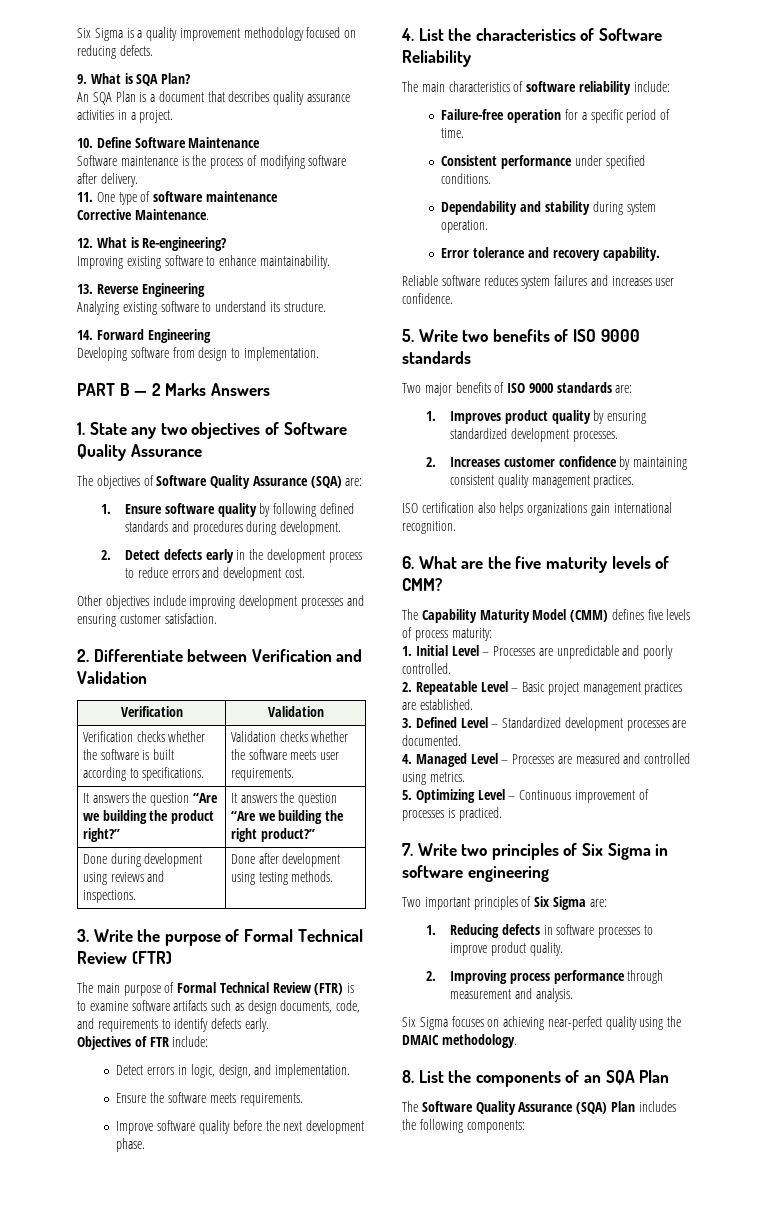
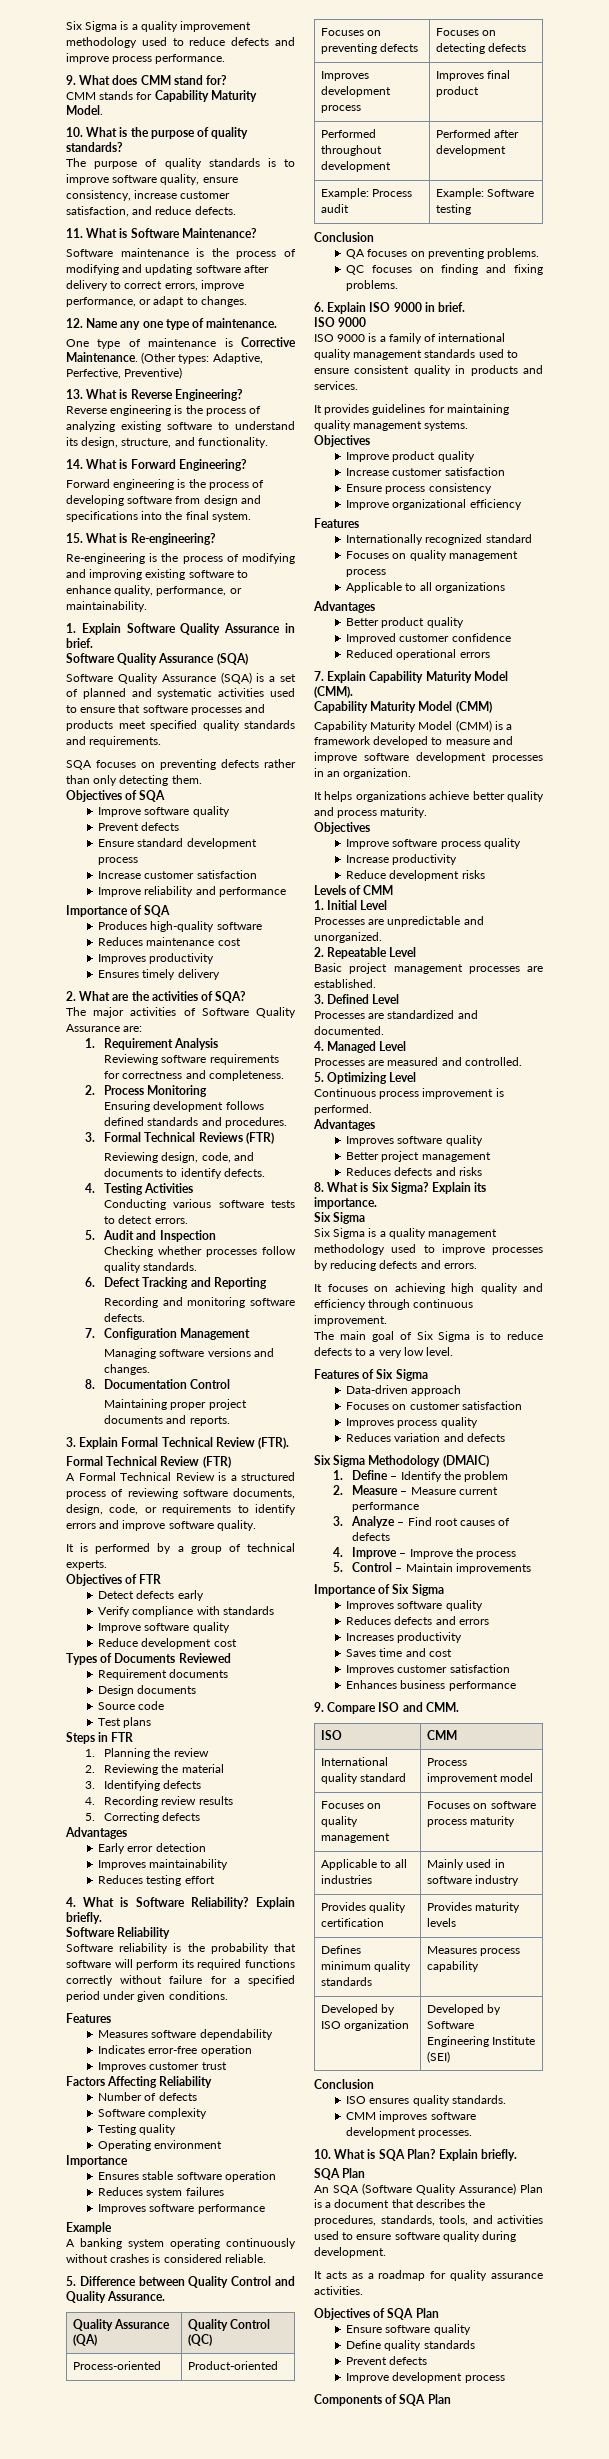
- Six Sigma is a quality improvement methodology focused on reducing defects.
- 9. What is SQA Plan?
- An SQA Plan is a document that describes quality assurance activities in a project.
- 10. Define Software Maintenance
+ Six Sigma is a quality improvement methodology used to reduce defects and improve process performance.
+ 9. What does CMM stand for?
+ CMM stands for Capability Maturity Model.
+ 10. What is the purpose of quality standards?
+ The purpose of quality standards is to improve software quality, ensure consistency, increase customer satisfaction, and reduce defects.
+ 11. What is Software Maintenance?
- Software maintenance is the process of modifying software after delivery.
- 11. One type of software maintenance
- Corrective Maintenance.
- 12. What is Re-engineering?
- Improving existing software to enhance maintainability.
- 13. Reverse Engineering
- Analyzing existing software to understand its structure.
- 14. Forward Engineering
- Developing software from design to implementation.
- PART B — 2 Marks Answers
- 1. State any two objectives of Software Quality Assurance
- The objectives of Software Quality Assurance (SQA) are:
- 1. Ensure software quality by following defined standards and procedures during development.
- 2. Detect defects early in the development process to reduce errors and development cost.
- Other objectives include improving development processes and ensuring customer satisfaction.
- 2. Differentiate between Verification and Validation
- Verification | Validation
- Verification checks whether the software is built according to specifications. | Validation checks whether the software meets user requirements.
- It answers the question “Are we building the product right?” | It answers the question “Are we building the right product?”
- Done during development using reviews and inspections. | Done after development using testing methods.
- 3. Write the purpose of Formal Technical Review (FTR)
- The main purpose of Formal Technical Review (FTR) is to examine software artifacts such as design documents, code, and requirements to identify defects early.
+ Software maintenance is the process of modifying and updating software after delivery to correct errors, improve performance, or adapt to changes.
+ 12. Name any one type of maintenance.
+ One type of maintenance is Corrective Maintenance. (Other types: Adaptive, Perfective, Preventive)
+ 13. What is Reverse Engineering?
+ Reverse engineering is the process of analyzing existing software to understand its design, structure, and functionality.
+ 14. What is Forward Engineering?
+ Forward engineering is the process of developing software from design and specifications into the final system.
+ 15. What is Re-engineering?
+ Re-engineering is the process of modifying and improving existing software to enhance quality, performance, or maintainability.
+ 1. Explain Software Quality Assurance in brief.
+ Software Quality Assurance (SQA)
+ Software Quality Assurance (SQA) is a set of planned and systematic activities used to ensure that software processes and products meet specified quality standards and requirements.
+ SQA focuses on preventing defects rather than only detecting them.
+ Objectives of SQA
+ Improve software quality
+ Prevent defects
+ Ensure standard development process
+ Increase customer satisfaction
+ Improve reliability and performance
+ Importance of SQA
+ Produces high-quality software
+ Reduces maintenance cost
+ Improves productivity
+ Ensures timely delivery
+ 2. What are the activities of SQA?
+ The major activities of Software Quality Assurance are:
+ 1. Requirement Analysis
+ Reviewing software requirements for correctness and completeness.
+ 2. Process Monitoring
+ Ensuring development follows defined standards and procedures.
+ 3. Formal Technical Reviews (FTR)
+ Reviewing design, code, and documents to identify defects.
+ 4. Testing Activities
+ Conducting various software tests to detect errors.
+ 5. Audit and Inspection
+ Checking whether processes follow quality standards.
+ 6. Defect Tracking and Reporting
+ Recording and monitoring software defects.
+ 7. Configuration Management
+ Managing software versions and changes.
+ 8. Documentation Control
+ Maintaining proper project documents and reports.
+ 3. Explain Formal Technical Review (FTR).
+ Formal Technical Review (FTR)
+ A Formal Technical Review is a structured process of reviewing software documents, design, code, or requirements to identify errors and improve software quality.
+ It is performed by a group of technical experts.
- Objectives of FTR include:
- Detect errors in logic, design, and implementation.
- Ensure the software meets requirements.
- Improve software quality before the next development phase.
- 4. List the characteristics of Software Reliability
- The main characteristics of software reliability include:
- Failure-free operation for a specific period of time.
- Consistent performance under specified conditions.
- Dependability and stability during system operation.
- Error tolerance and recovery capability.
- Reliable software reduces system failures and increases user confidence.
- 5. Write two benefits of ISO 9000 standards
- Two major benefits of ISO 9000 standards are:
- 1. Improves product quality by ensuring standardized development processes.
- 2. Increases customer confidence by maintaining consistent quality management practices.
- ISO certification also helps organizations gain international recognition.
- 6. What are the five maturity levels of CMM?
- The Capability Maturity Model (CMM) defines five levels of process maturity:
+ Objectives of FTR
+ Detect defects early
+ Verify compliance with standards
+ Improve software quality
+ Reduce development cost
+ Types of Documents Reviewed
+ Requirement documents
+ Design documents
+ Source code
+ Test plans
+ Steps in FTR
+ 1. Planning the review
+ 2. Reviewing the material
+ 3. Identifying defects
+ 4. Recording review results
+ 5. Correcting defects
+ Advantages
+ Early error detection
+ Improves maintainability
+ Reduces testing effort
+ 4. What is Software Reliability? Explain briefly.
+ Software Reliability
+ Software reliability is the probability that software will perform its required functions correctly without failure for a specified period under given conditions.
+ Features
+ Measures software dependability
+ Indicates error-free operation
+ Improves customer trust
+ Factors Affecting Reliability
+ Number of defects
+ Software complexity
+ Testing quality
+ Operating environment
+ Importance
+ Ensures stable software operation
+ Reduces system failures
+ Improves software performance
+ Example
+ A banking system operating continuously without crashes is considered reliable.
+ 5. Difference between Quality Control and Quality Assurance.
+ Quality Assurance (QA) | Quality Control (QC)
+ Process-oriented | Product-oriented
+ Focuses on preventing defects | Focuses on detecting defects
+ Improves development process | Improves final product
+ Performed throughout development | Performed after development
+ Example: Process audit | Example: Software testing
+ Conclusion
+ QA focuses on preventing problems.
+ QC focuses on finding and fixing problems.
+ 6. Explain ISO 9000 in brief.
+ ISO 9000
+ ISO 9000 is a family of international quality management standards used to ensure consistent quality in products and services.
+ It provides guidelines for maintaining quality management systems.
+ Objectives
+ Improve product quality
+ Increase customer satisfaction
+ Ensure process consistency
+ Improve organizational efficiency
+ Features
+ Internationally recognized standard
+ Focuses on quality management process
+ Applicable to all organizations
+ Advantages
+ Better product quality
+ Improved customer confidence
+ Reduced operational errors
+ 7. Explain Capability Maturity Model (CMM).
+ Capability Maturity Model (CMM)
+ Capability Maturity Model (CMM) is a framework developed to measure and improve software development processes in an organization.
+ It helps organizations achieve better quality and process maturity.
+ Objectives
+ Improve software process quality
+ Increase productivity
+ Reduce development risks
+ Levels of CMM
- 1. Initial Level – Processes are unpredictable and poorly controlled.
+ 1. Initial Level
+ Processes are unpredictable and unorganized.
- 2. Repeatable Level – Basic project management practices are established.
+ 2. Repeatable Level
+ Basic project management processes are established.
- 3. Defined Level – Standardized development processes are documented.
+ 3. Defined Level
+ Processes are standardized and documented.
- 4. Managed Level – Processes are measured and controlled using metrics.
+ 4. Managed Level
+ Processes are measured and controlled.
- 5. Optimizing Level – Continuous improvement of processes is practiced.
- 7. Write two principles of Six Sigma in software engineering
- Two important principles of Six Sigma are:
- 1. Reducing defects in software processes to improve product quality.
- 2. Improving process performance through measurement and analysis.
- Six Sigma focuses on achieving near-perfect quality using the DMAIC methodology.
- 8. List the components of an SQA Plan
- The Software Quality Assurance (SQA) Plan includes the following components:
+ 5. Optimizing Level
+ Continuous process improvement is performed.
+ Advantages
+ Improves software quality
+ Better project management
+ Reduces defects and risks
+ 8. What is Six Sigma? Explain its importance.
+ Six Sigma
+ Six Sigma is a quality management methodology used to improve processes by reducing defects and errors.
+ It focuses on achieving high quality and efficiency through continuous improvement.
+ The main goal of Six Sigma is to reduce defects to a very low level.
+ Features of Six Sigma
+ Data-driven approach
+ Focuses on customer satisfaction
+ Improves process quality
+ Reduces variation and defects
+ Six Sigma Methodology (DMAIC)
+ 1. Define – Identify the problem
+ 2. Measure – Measure current performance
+ 3. Analyze – Find root causes of defects
+ 4. Improve – Improve the process
+ 5. Control – Maintain improvements
+ Importance of Six Sigma
+ Improves software quality
+ Reduces defects and errors
+ Increases productivity
+ Saves time and cost
+ Improves customer satisfaction
+ Enhances business performance
+ 9. Compare ISO and CMM.
+ ISO | CMM
+ International quality standard | Process improvement model
+ Focuses on quality management | Focuses on software process maturity
+ Applicable to all industries | Mainly used in software industry
+ Provides quality certification | Provides maturity levels
+ Defines minimum quality standards | Measures process capability
+ Developed by ISO organization | Developed by Software Engineering Institute (SEI)
+ Conclusion
+ ISO ensures quality standards.
+ CMM improves software development processes.
+ 10. What is SQA Plan? Explain briefly.
+ SQA Plan
+ An SQA (Software Quality Assurance) Plan is a document that describes the procedures, standards, tools, and activities used to ensure software quality during development.
+ It acts as a roadmap for quality assurance activities.
+ Objectives of SQA Plan
+ Ensure software quality
+ Define quality standards
+ Prevent defects
+ Improve development process
+ Components of SQA Plan

